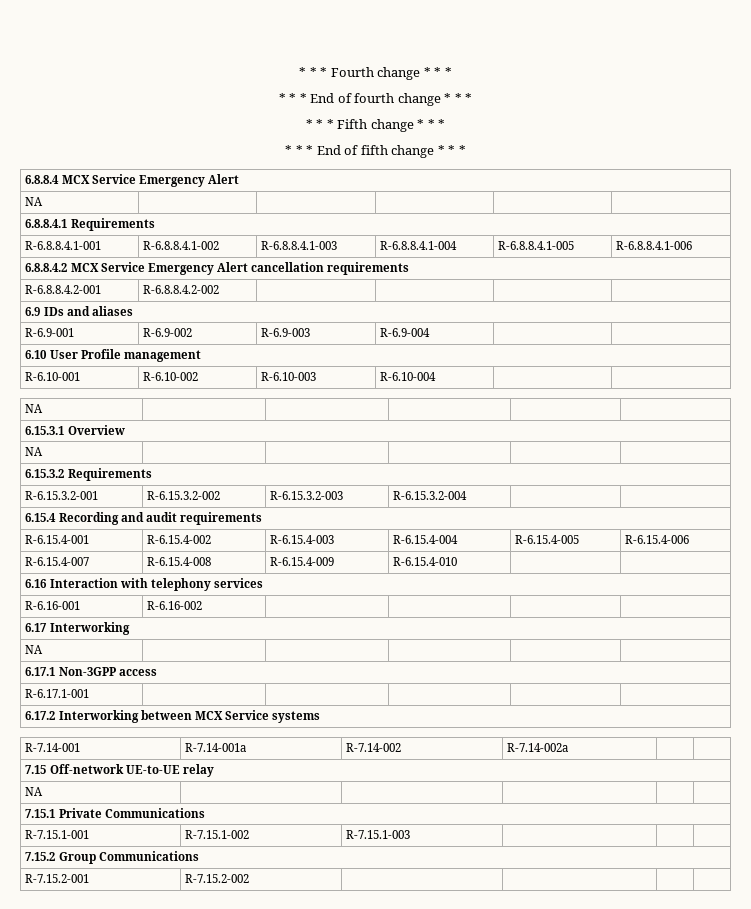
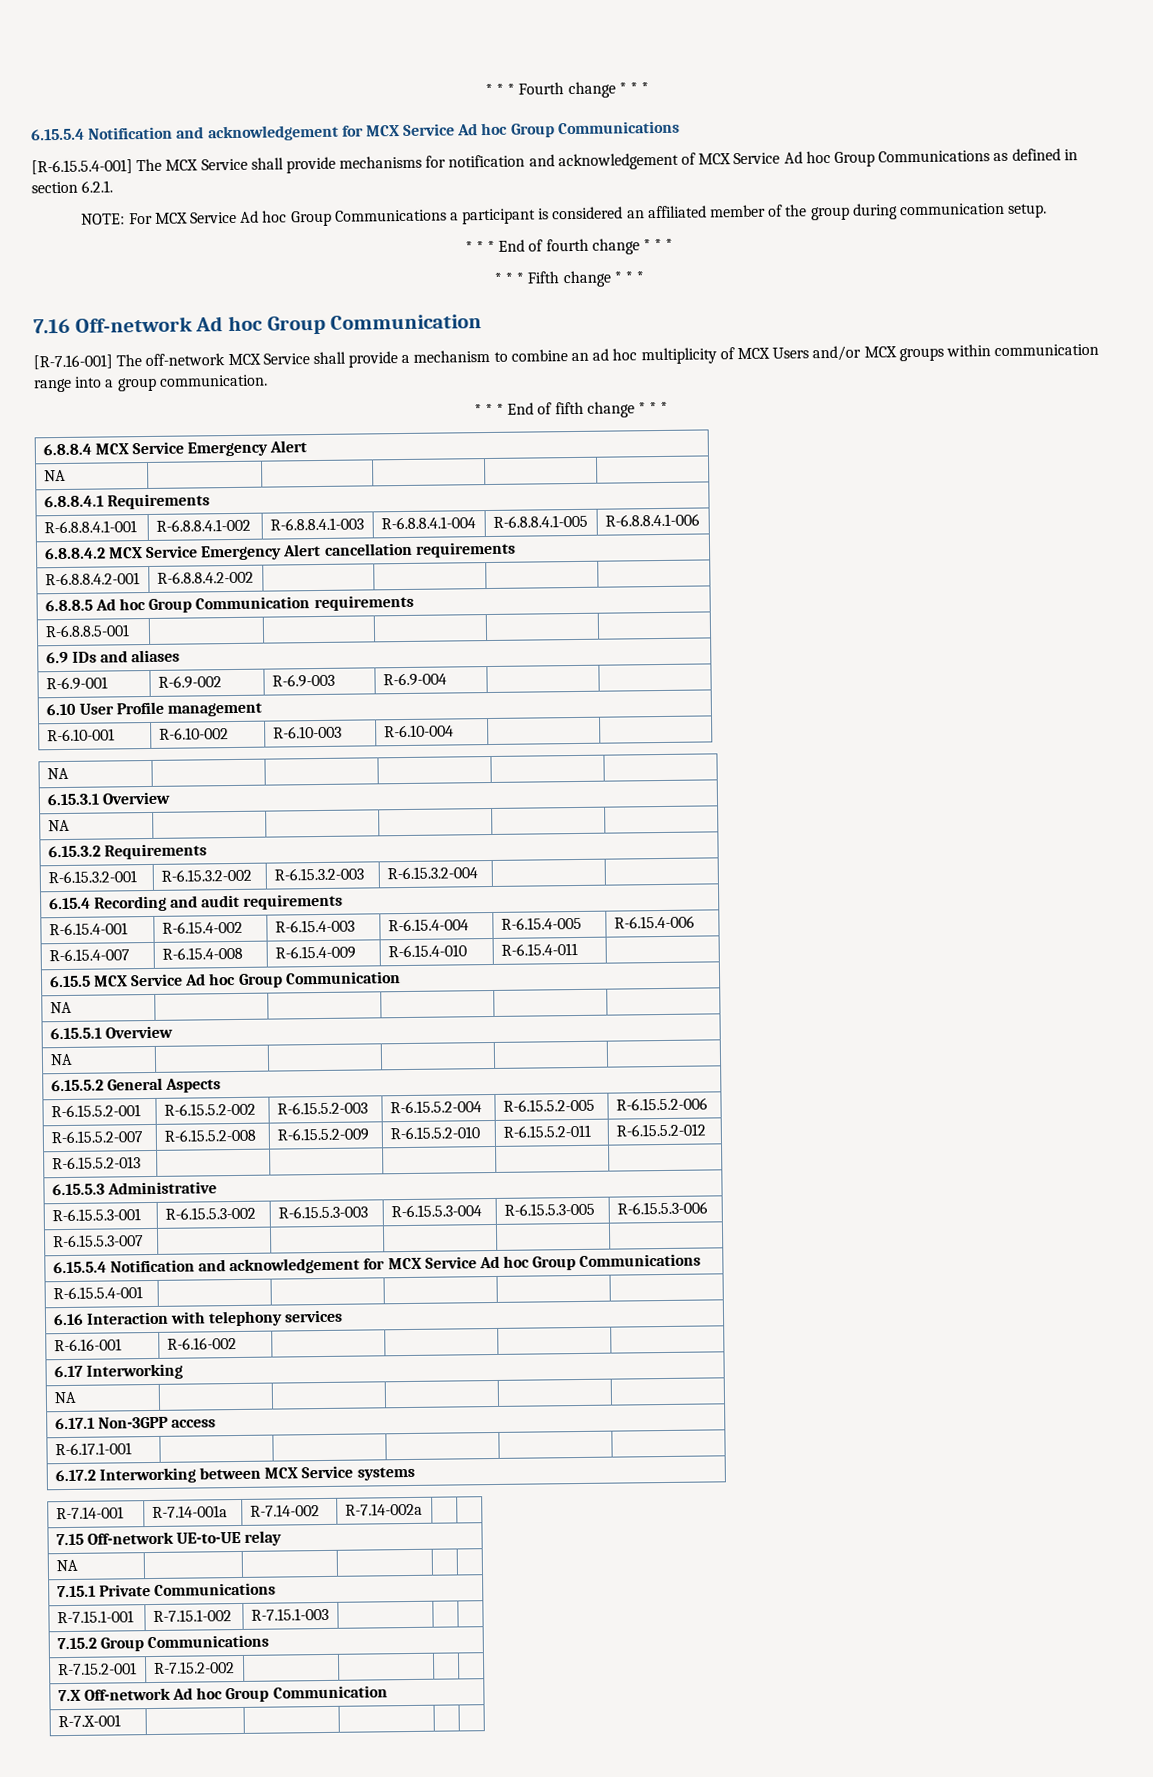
  * * * Fourth change * * *
+ 6.15.5.4 Notification and acknowledgement for MCX Service Ad hoc Group Communications
+ [R-6.15.5.4-001] The MCX Service shall provide mechanisms for notification and acknowledgement of MCX Service Ad hoc Group Communications as defined in section 6.2.1.
+ NOTE: For MCX Service Ad hoc Group Communications a participant is considered an affiliated member of the group during communication setup.
+ 7.16 Off-network Ad hoc Group Communication
+ [R-7.16-001] The off-network MCX Service shall provide a mechanism to combine an ad hoc multiplicity of MCX Users and/or MCX groups within communication range into a group communication.
+ 6.8.8.5 Ad hoc Group Communication requirements
+ R-6.8.8.5-001 | | | | |
- R-6.15.4-007 | R-6.15.4-008 | R-6.15.4-009 | R-6.15.4-010 | |
+ R-6.15.4-007 | R-6.15.4-008 | R-6.15.4-009 | R-6.15.4-010 | R-6.15.4-011 |
+ 6.15.5 MCX Service Ad hoc Group Communication
+ NA | | | | |
+ 6.15.5.1 Overview
+ NA | | | | |
+ 6.15.5.2 General Aspects
+ R-6.15.5.2-001 | R-6.15.5.2-002 | R-6.15.5.2-003 | R-6.15.5.2-004 | R-6.15.5.2-005 | R-6.15.5.2-006
+ R-6.15.5.2-007 | R-6.15.5.2-008 | R-6.15.5.2-009 | R-6.15.5.2-010 | R-6.15.5.2-011 | R-6.15.5.2-012
+ R-6.15.5.2-013 | | | | |
+ 6.15.5.3 Administrative
+ R-6.15.5.3-001 | R-6.15.5.3-002 | R-6.15.5.3-003 | R-6.15.5.3-004 | R-6.15.5.3-005 | R-6.15.5.3-006
+ R-6.15.5.3-007 | | | | |
+ 6.15.5.4 Notification and acknowledgement for MCX Service Ad hoc Group Communications
+ R-6.15.5.4-001 | | | | |
+ 7.X Off-network Ad hoc Group Communication
+ R-7.X-001 | | | | |

